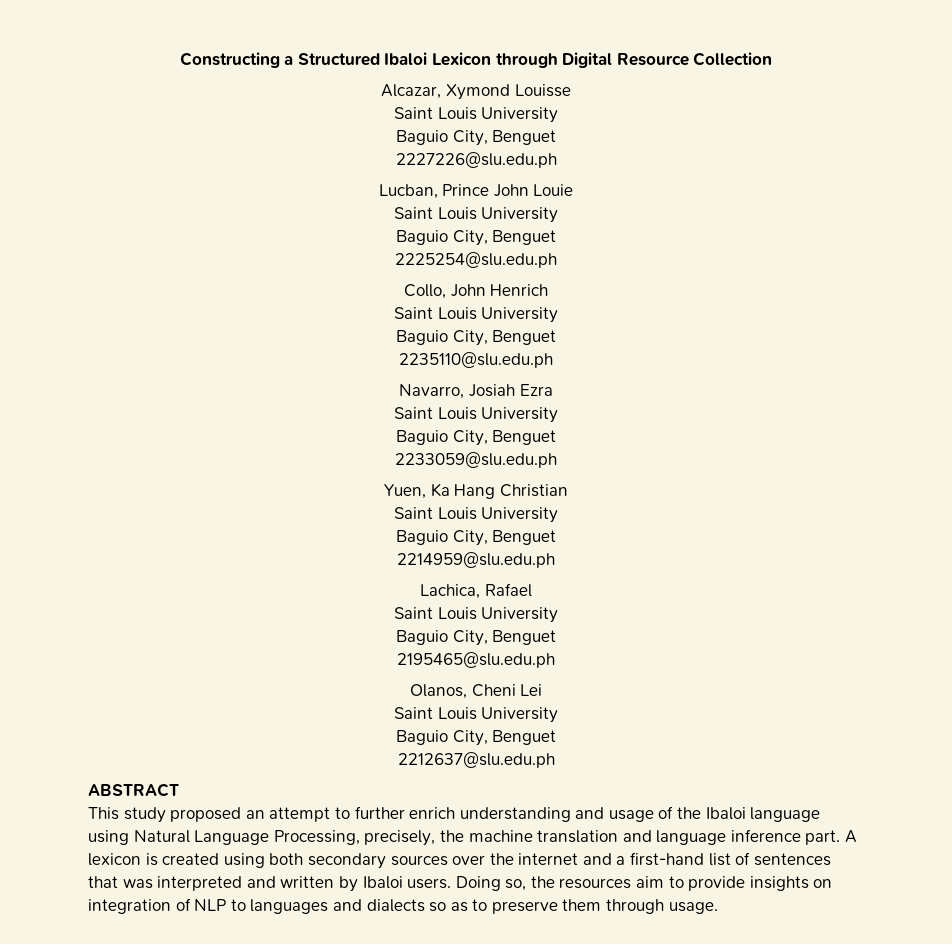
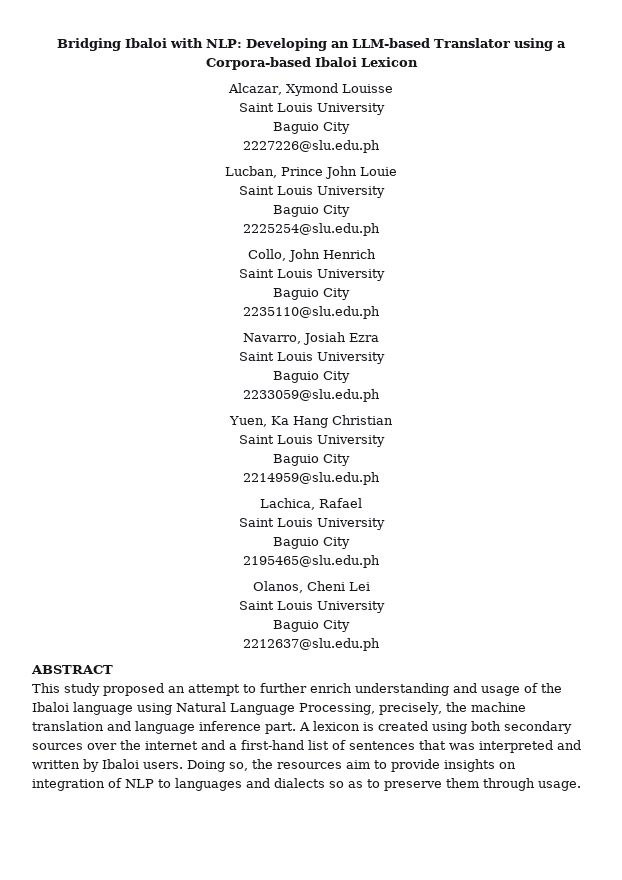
- Constructing a Structured Ibaloi Lexicon through Digital Resource Collection
+ Bridging Ibaloi with NLP: Developing an LLM-based Translator using a Corpora-based Ibaloi Lexicon
  Alcazar, Xymond Louisse
  Saint Louis University
- Baguio City, Benguet
+ Baguio City
  Lucban, Prince John Louie
  Saint Louis University
- Baguio City, Benguet
+ Baguio City
  Collo, John Henrich
  Saint Louis University
- Baguio City, Benguet
+ Baguio City
  Navarro, Josiah Ezra
  Saint Louis University
- Baguio City, Benguet
+ Baguio City
  Yuen, Ka Hang Christian
  Saint Louis University
- Baguio City, Benguet
+ Baguio City
  Lachica, Rafael
  Saint Louis University
- Baguio City, Benguet
+ Baguio City
  Olanos, Cheni Lei
  Saint Louis University
- Baguio City, Benguet
+ Baguio City

